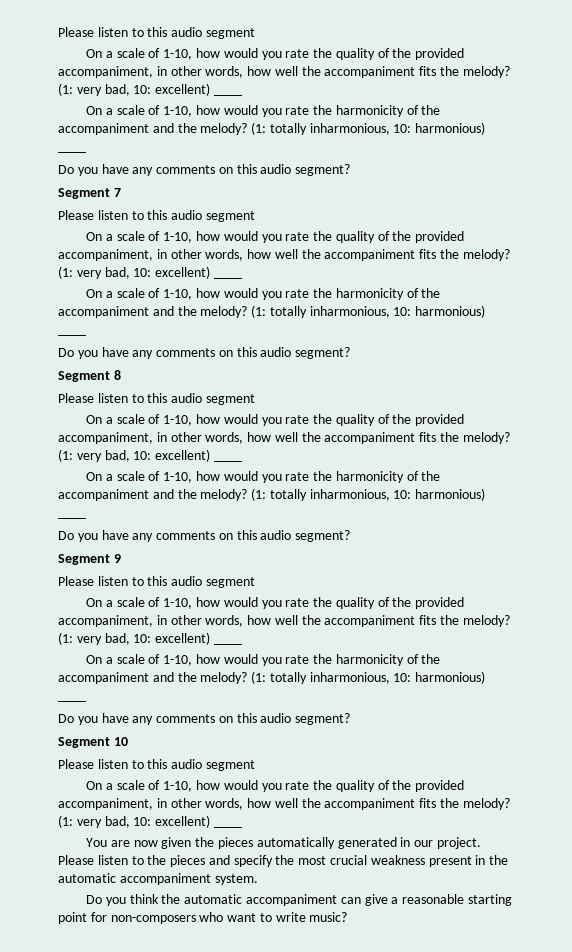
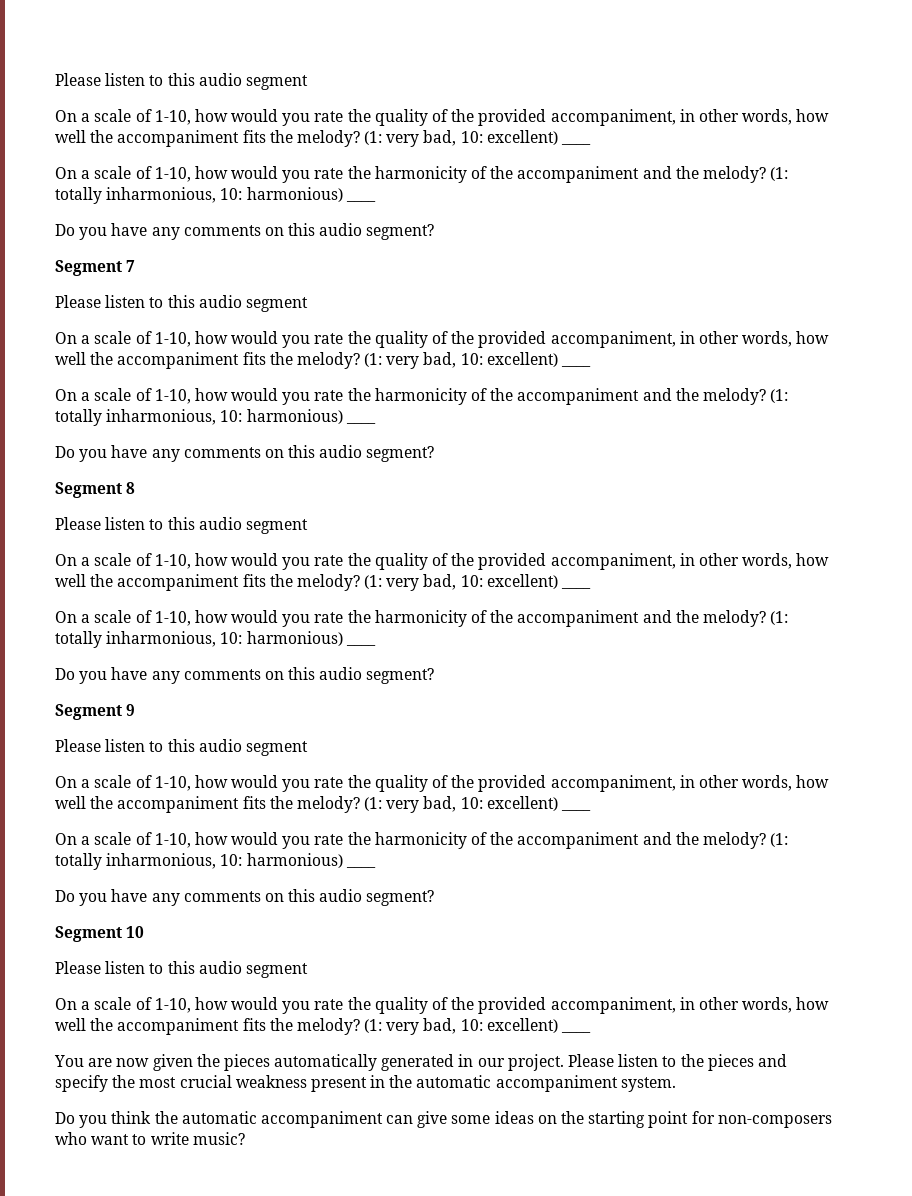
- Do you think the automatic accompaniment can give a reasonable starting point for non-composers who want to write music?
+ Do you think the automatic accompaniment can give some ideas on the starting point for non-composers who want to write music?

